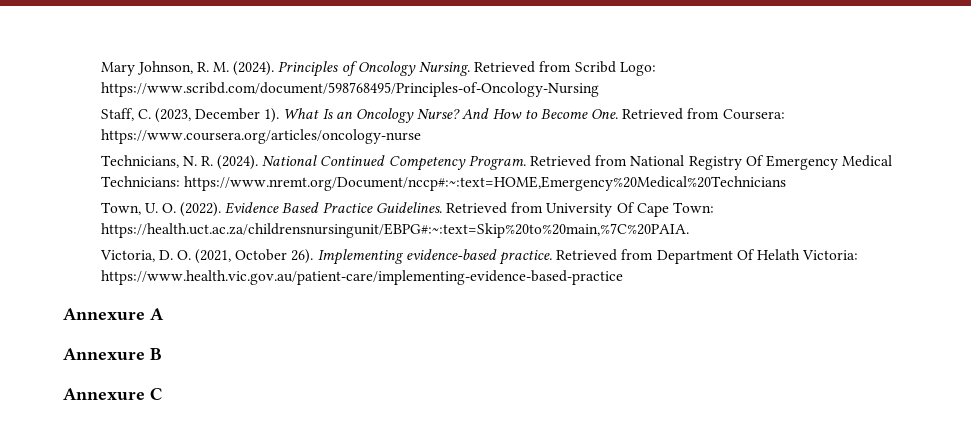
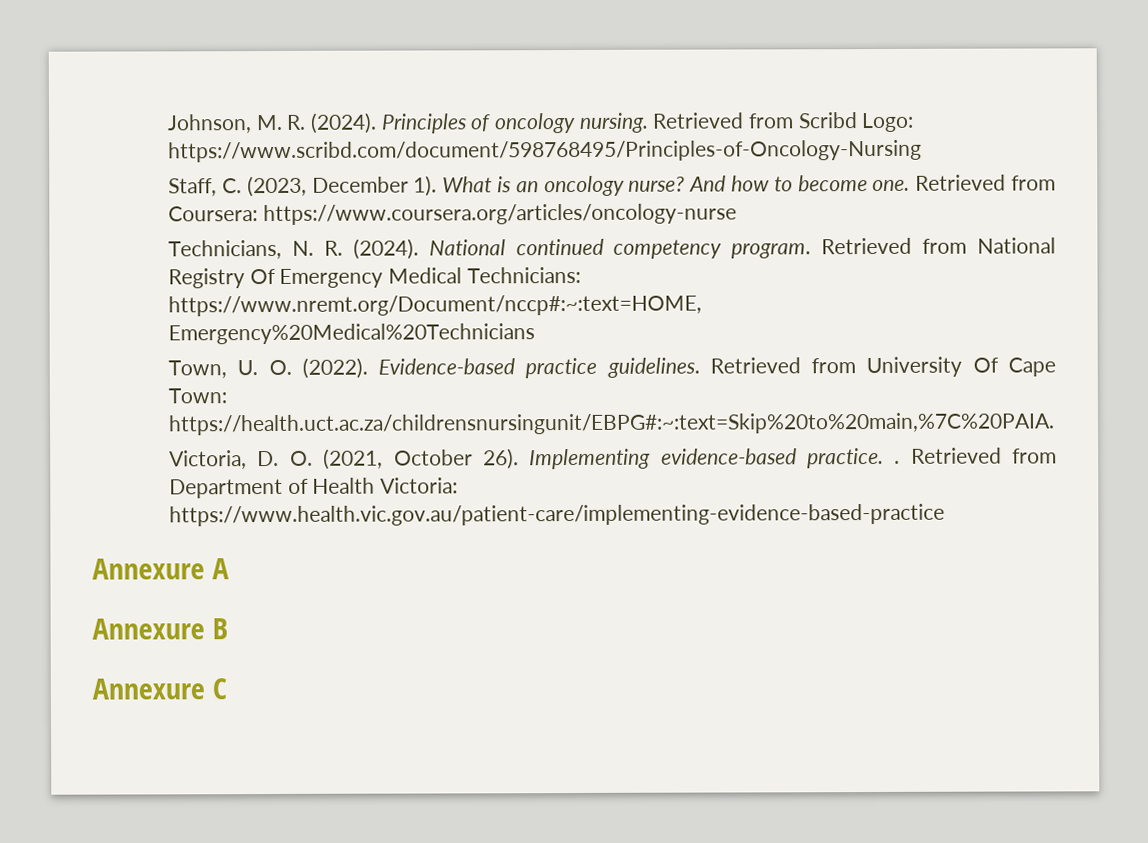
- Mary Johnson, R. M. (2024).
+ Johnson, M. R. (2024).
- Principles of Oncology Nursing.
+ Principles of oncology nursing.
- What Is an Oncology Nurse? And How to Become One. Retrieved from Coursera: https://www.coursera.org/articles/oncology-nurse
+ What is an oncology nurse? And how to become one. Retrieved from Coursera: https://www.coursera.org/articles/oncology-nurse
- National Continued Competency Program.
+ National continued competency program.
- Evidence Based Practice Guidelines.
+ Evidence-based practice guidelines.
- Implementing evidence-based practice.
+ Implementing evidence-based practice. .
- Retrieved from Department Of Helath Victoria: https://www.health.vic.gov.au/patient-care/implementing-evidence-based-practice
+ Retrieved from Department of Health Victoria: https://www.health.vic.gov.au/patient-care/implementing-evidence-based-practice

